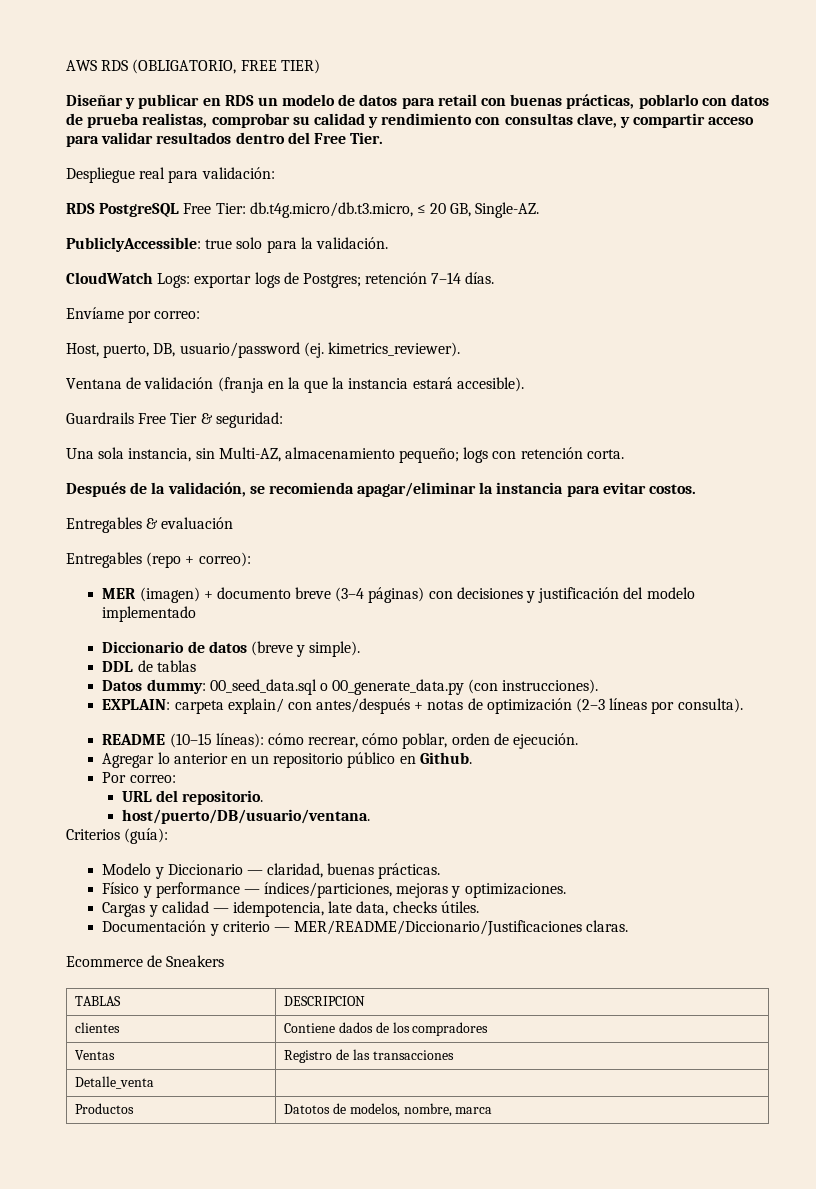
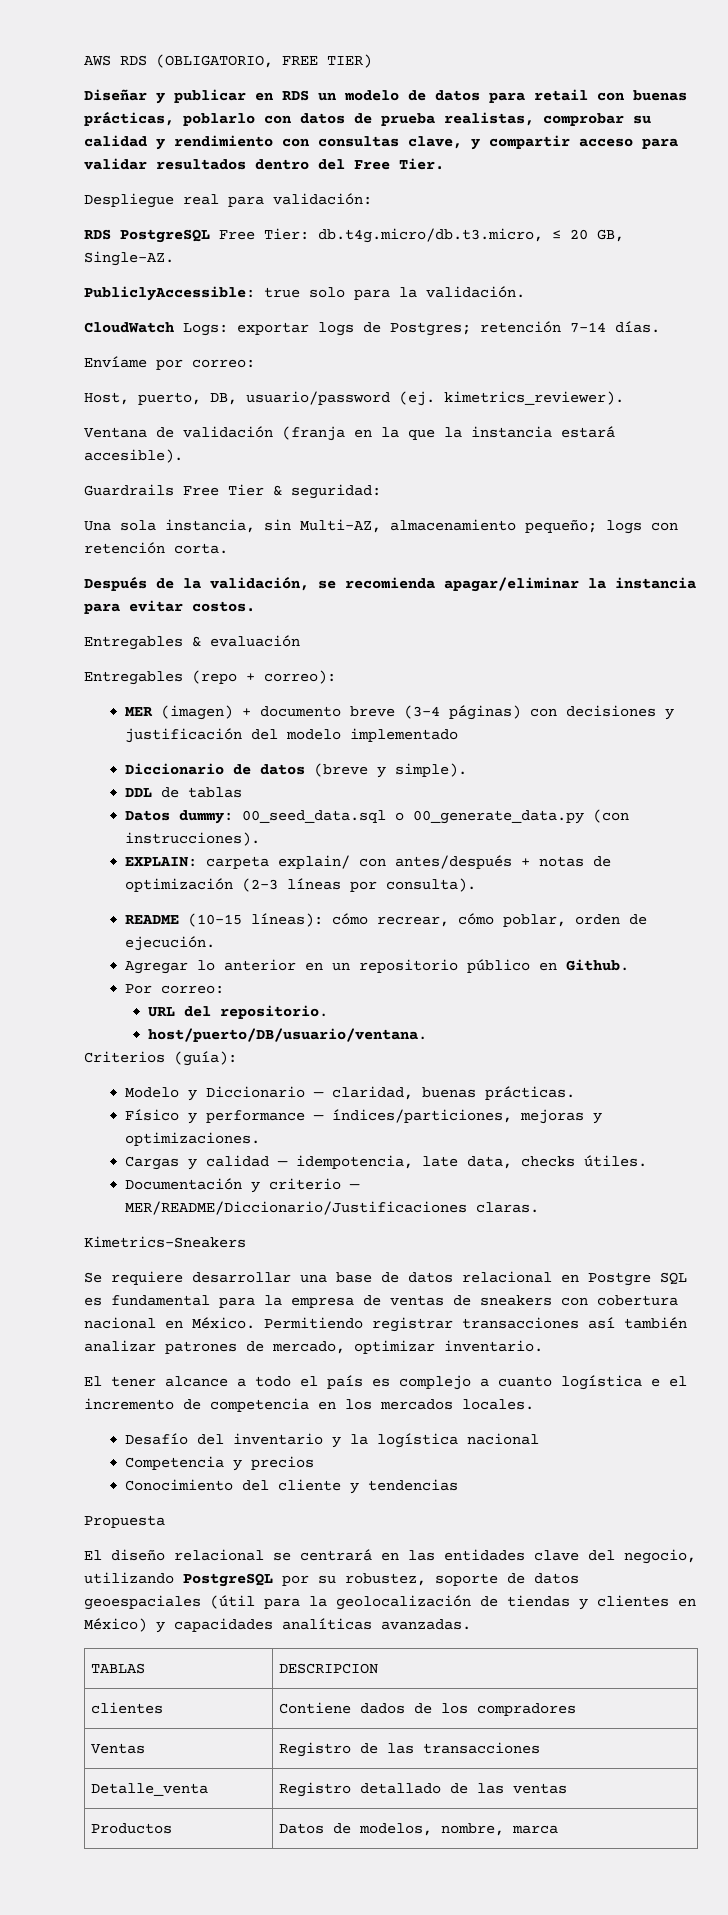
- Ecommerce de Sneakers
+ Kimetrics-Sneakers
+ Se requiere desarrollar una base de datos relacional en Postgre SQL es fundamental para la empresa de ventas de sneakers con cobertura nacional en México. Permitiendo registrar transacciones así también analizar patrones de mercado, optimizar inventario.
+ El tener alcance a todo el país es complejo a cuanto logística e el incremento de competencia en los mercados locales.
+ Desafío del inventario y la logística nacional
+ Competencia y precios
+ Conocimiento del cliente y tendencias
+ Propuesta
+ El diseño relacional se centrará en las entidades clave del negocio, utilizando PostgreSQL por su robustez, soporte de datos geoespaciales (útil para la geolocalización de tiendas y clientes en México) y capacidades analíticas avanzadas.
- Detalle_venta |
+ Detalle_venta | Registro detallado de las ventas
- Productos | Datotos de modelos, nombre, marca
+ Productos | Datos de modelos, nombre, marca

